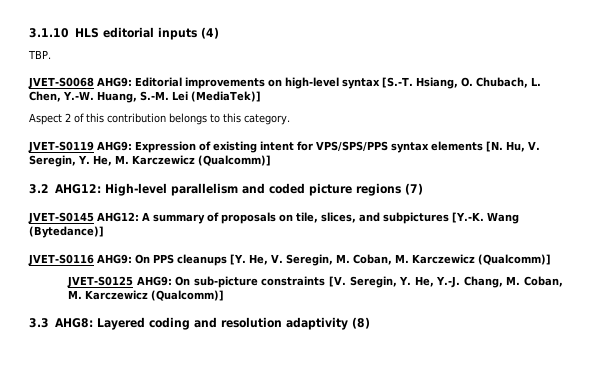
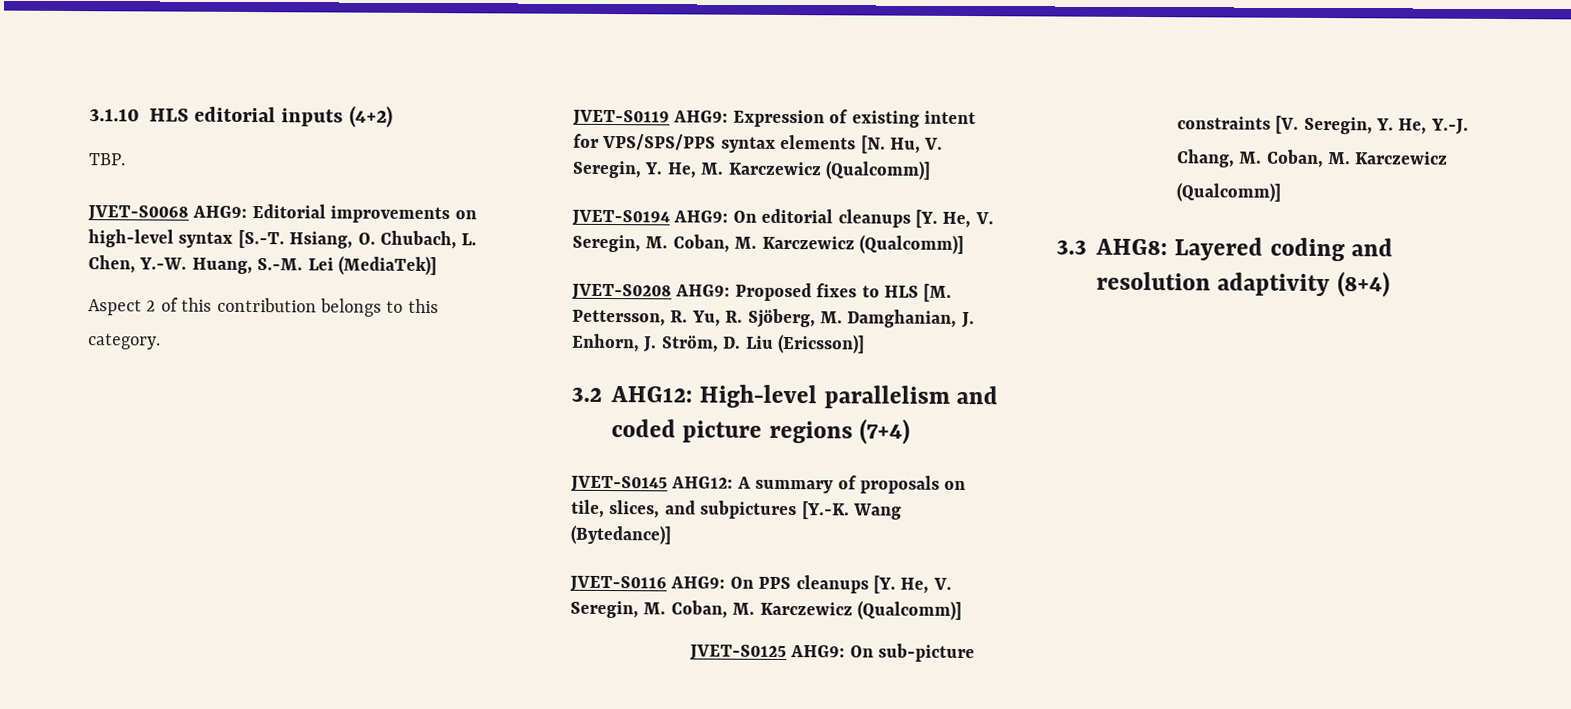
- 3.1.10 HLS editorial inputs (4)
+ 3.1.10 HLS editorial inputs (4+2)
+ JVET-S0194 AHG9: On editorial cleanups [Y. He, V. Seregin, M. Coban, M. Karczewicz (Qualcomm)]
+ JVET-S0208 AHG9: Proposed fixes to HLS [M. Pettersson, R. Yu, R. Sjöberg, M. Damghanian, J. Enhorn, J. Ström, D. Liu (Ericsson)]
- 3.2 AHG12: High-level parallelism and coded picture regions (7)
+ 3.2 AHG12: High-level parallelism and coded picture regions (7+4)
- 3.3 AHG8: Layered coding and resolution adaptivity (8)
+ 3.3 AHG8: Layered coding and resolution adaptivity (8+4)

